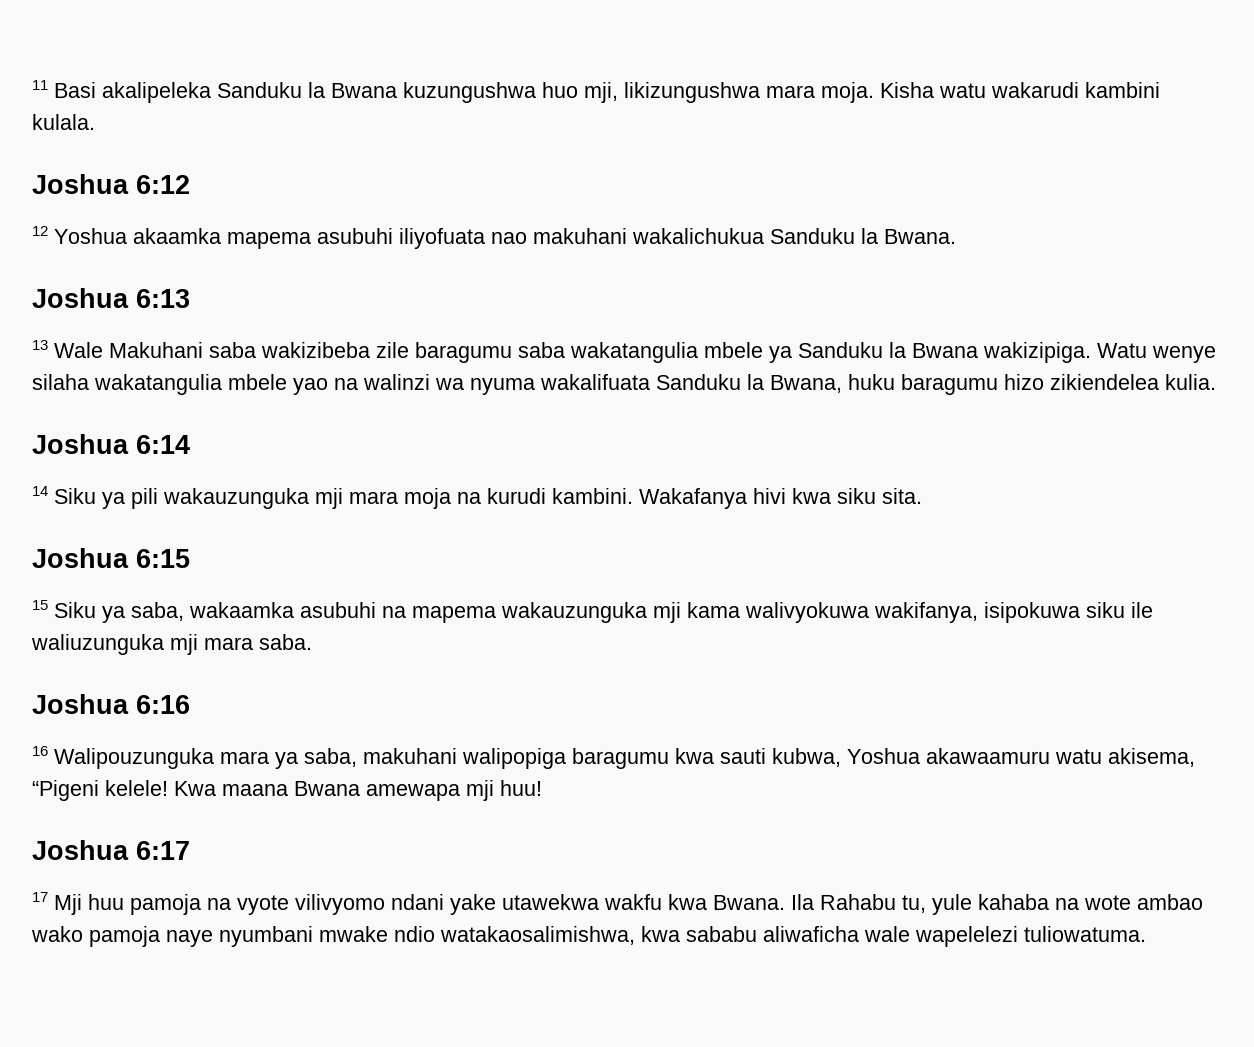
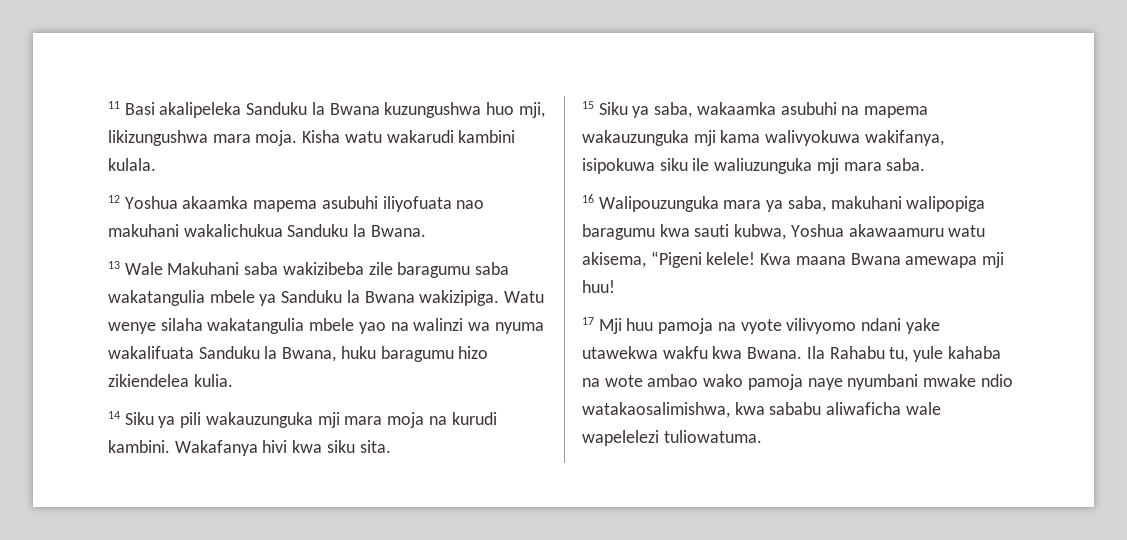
- Joshua 6:12
- Joshua 6:13
- Joshua 6:14
- Joshua 6:15
- Joshua 6:16
- Joshua 6:17

